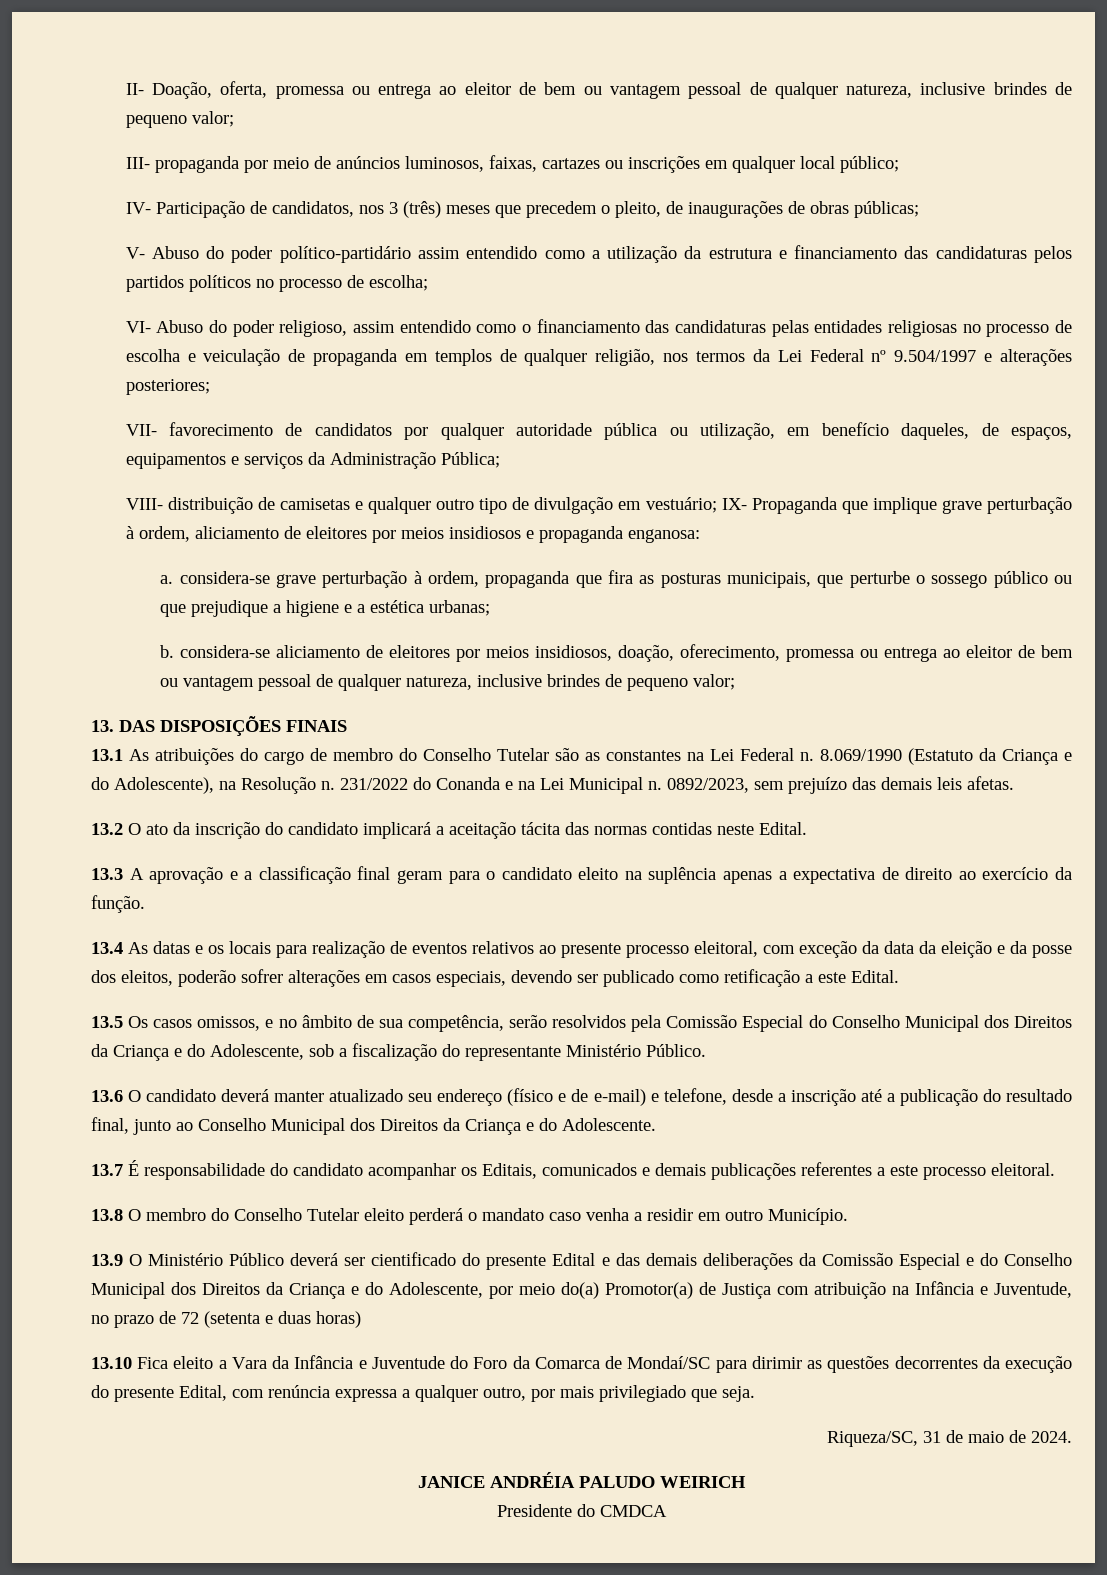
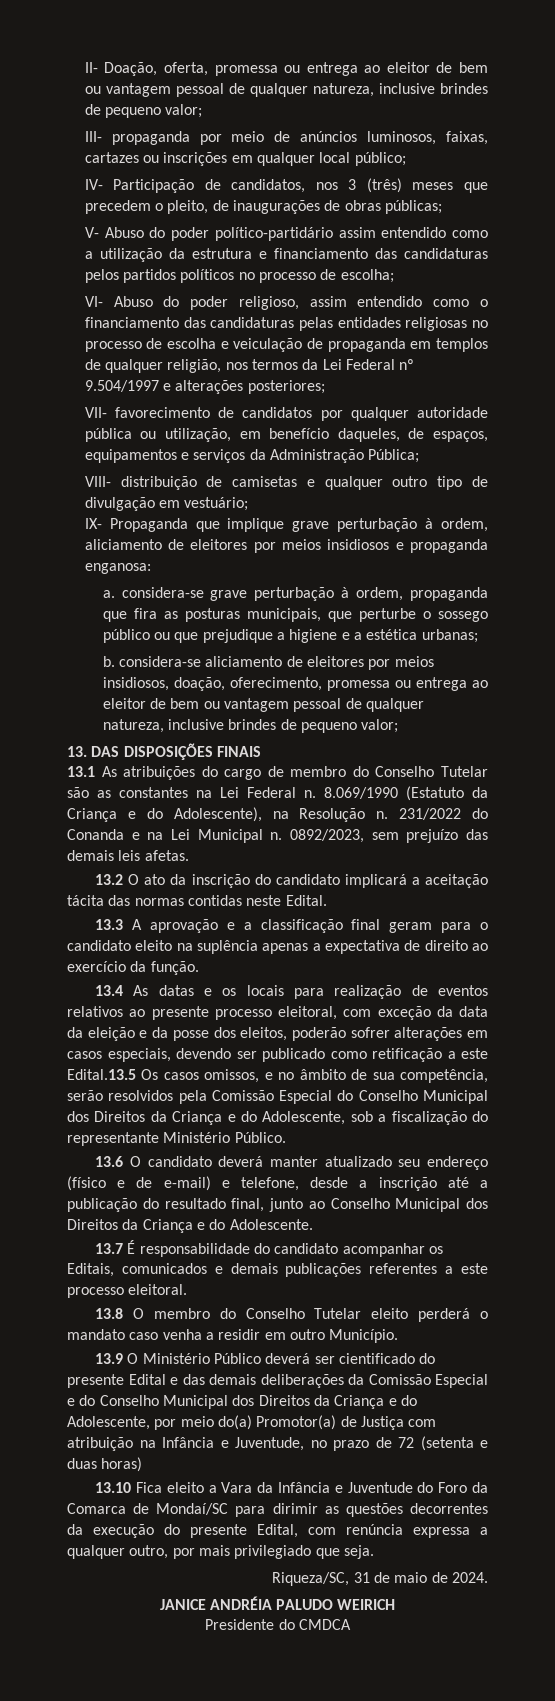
- VIII- distribuição de camisetas e qualquer outro tipo de divulgação em vestuário; IX- Propaganda que implique grave perturbação à ordem, aliciamento de eleitores por meios insidiosos e propaganda enganosa:
+ VIII- distribuição de camisetas e qualquer outro tipo de divulgação em vestuário;
+ IX- Propaganda que implique grave perturbação à ordem, aliciamento de eleitores por meios insidiosos e propaganda enganosa:
- 13.4 As datas e os locais para realização de eventos relativos ao presente processo eleitoral, com exceção da data da eleição e da posse dos eleitos, poderão sofrer alterações em casos especiais, devendo ser publicado como retificação a este Edital.
- 13.5 Os casos omissos, e no âmbito de sua competência, serão resolvidos pela Comissão Especial do Conselho Municipal dos Direitos da Criança e do Adolescente, sob a fiscalização do representante Ministério Público.
+ 13.4 As datas e os locais para realização de eventos relativos ao presente processo eleitoral, com exceção da data da eleição e da posse dos eleitos, poderão sofrer alterações em casos especiais, devendo ser publicado como retificação a este Edital.13.5 Os casos omissos, e no âmbito de sua competência, serão resolvidos pela Comissão Especial do Conselho Municipal dos Direitos da Criança e do Adolescente, sob a fiscalização do representante Ministério Público.

